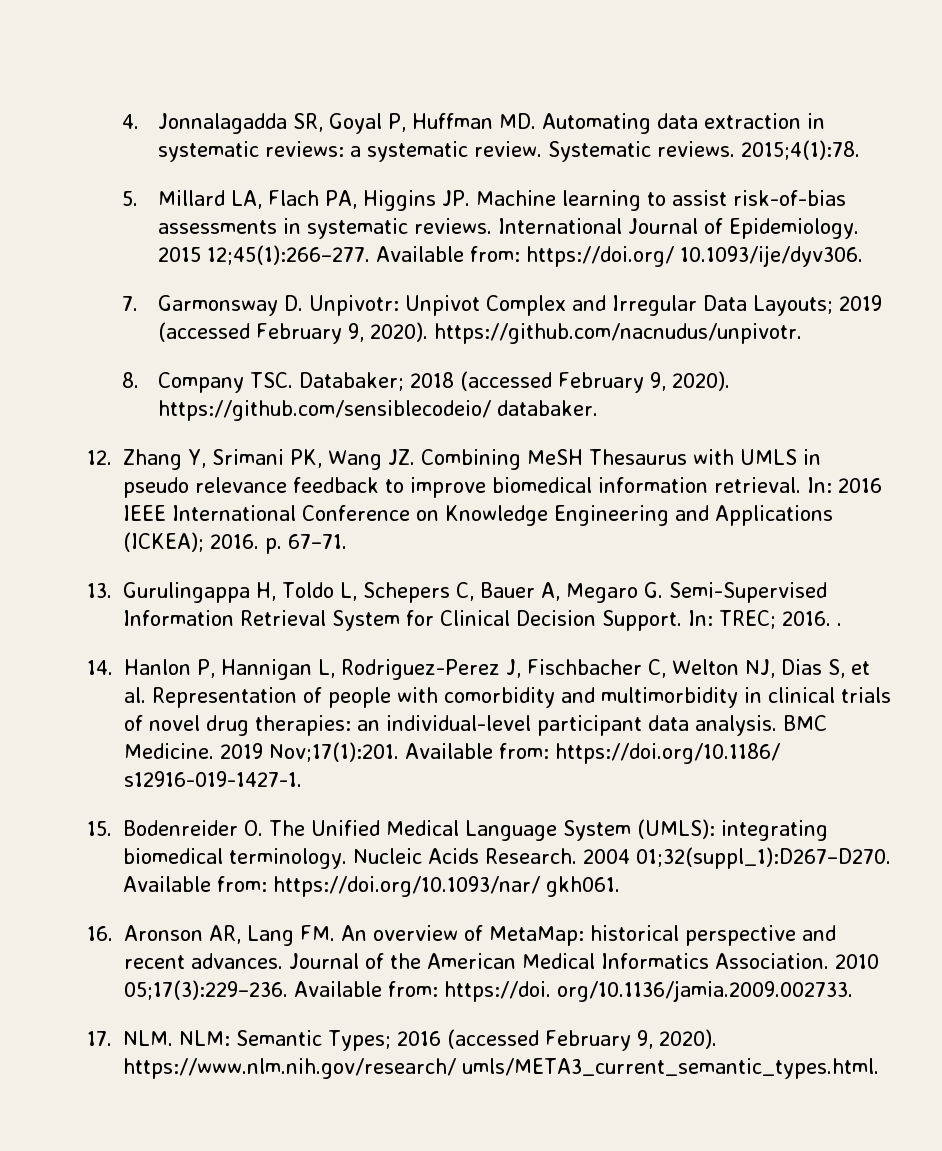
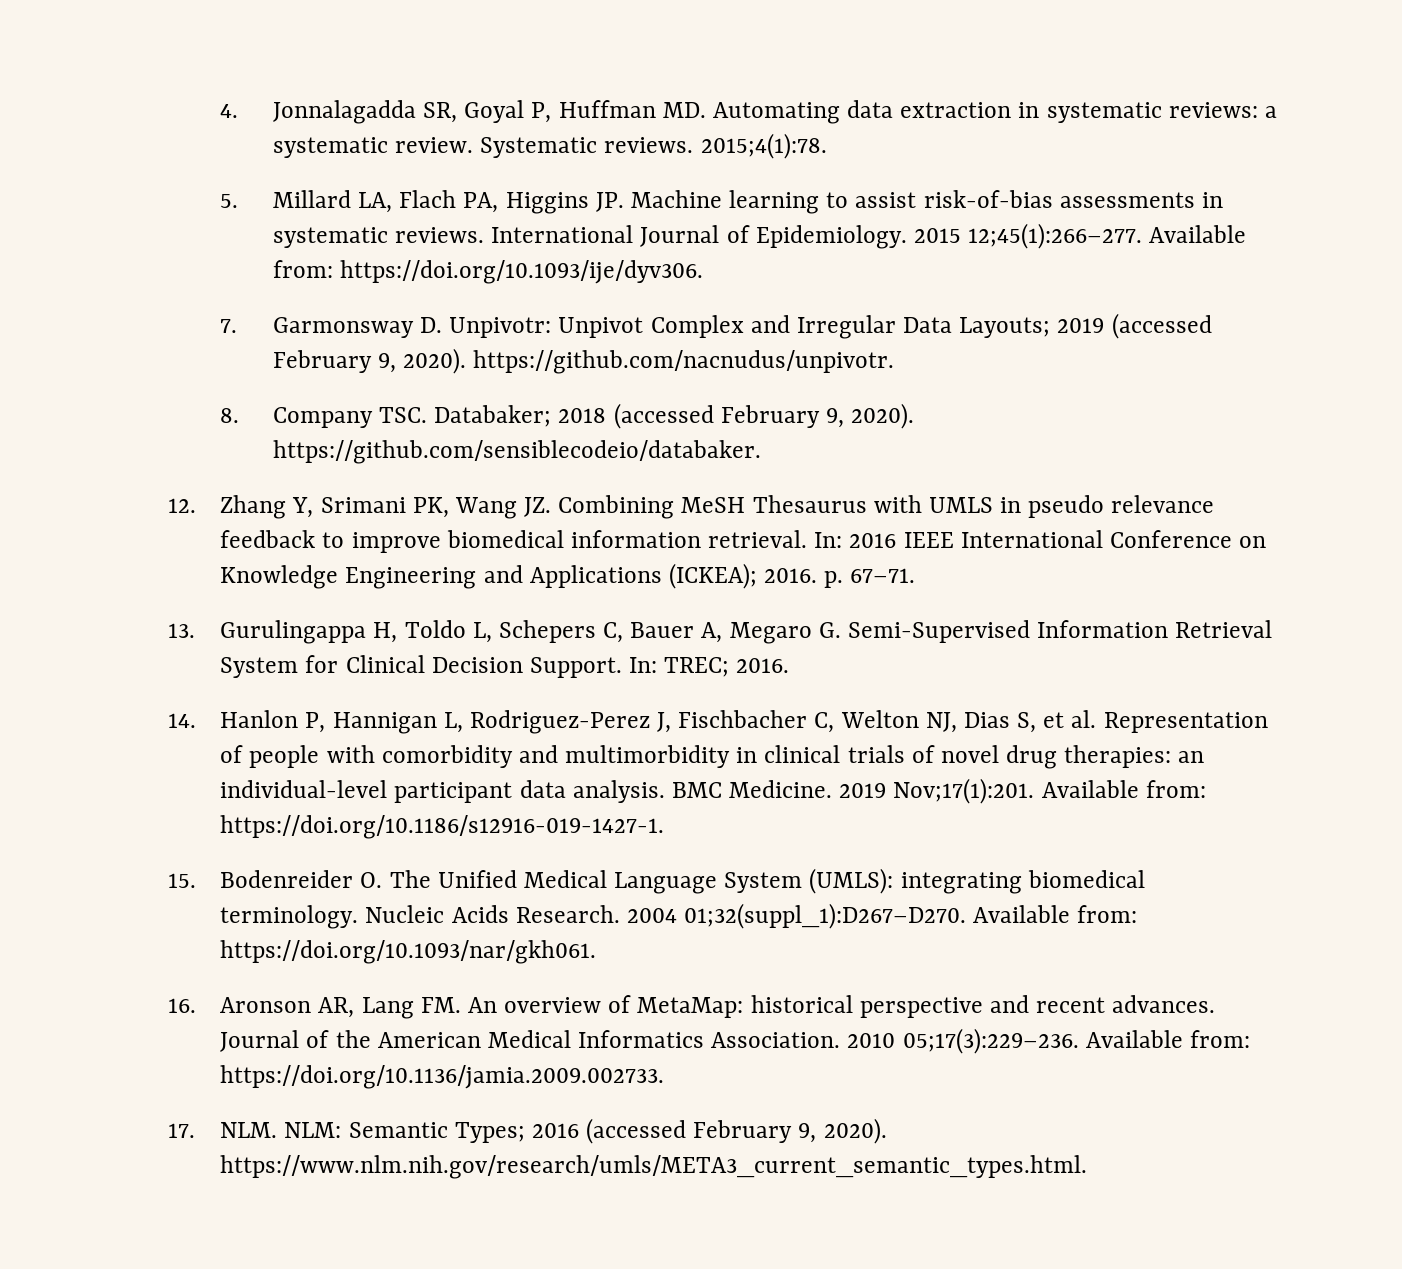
- Available from: https://doi.org/ 10.1093/ije/dyv306.
+ Available from: https://doi.org/10.1093/ije/dyv306.
- 8. Company TSC. Databaker; 2018 (accessed February 9, 2020). https://github.com/sensiblecodeio/ databaker.
+ 8. Company TSC. Databaker; 2018 (accessed February 9, 2020). https://github.com/sensiblecodeio/databaker.
- In: TREC; 2016. .
+ In: TREC; 2016.
- Available from: https://doi.org/10.1186/ s12916-019-1427-1.
+ Available from: https://doi.org/10.1186/s12916-019-1427-1.
- Available from: https://doi.org/10.1093/nar/ gkh061.
+ Available from: https://doi.org/10.1093/nar/gkh061.
- Available from: https://doi. org/10.1136/jamia.2009.002733.
+ Available from: https://doi.org/10.1136/jamia.2009.002733.
- 17. NLM. NLM: Semantic Types; 2016 (accessed February 9, 2020). https://www.nlm.nih.gov/research/ umls/META3_current_semantic_types.html.
+ 17. NLM. NLM: Semantic Types; 2016 (accessed February 9, 2020). https://www.nlm.nih.gov/research/umls/META3_current_semantic_types.html.

